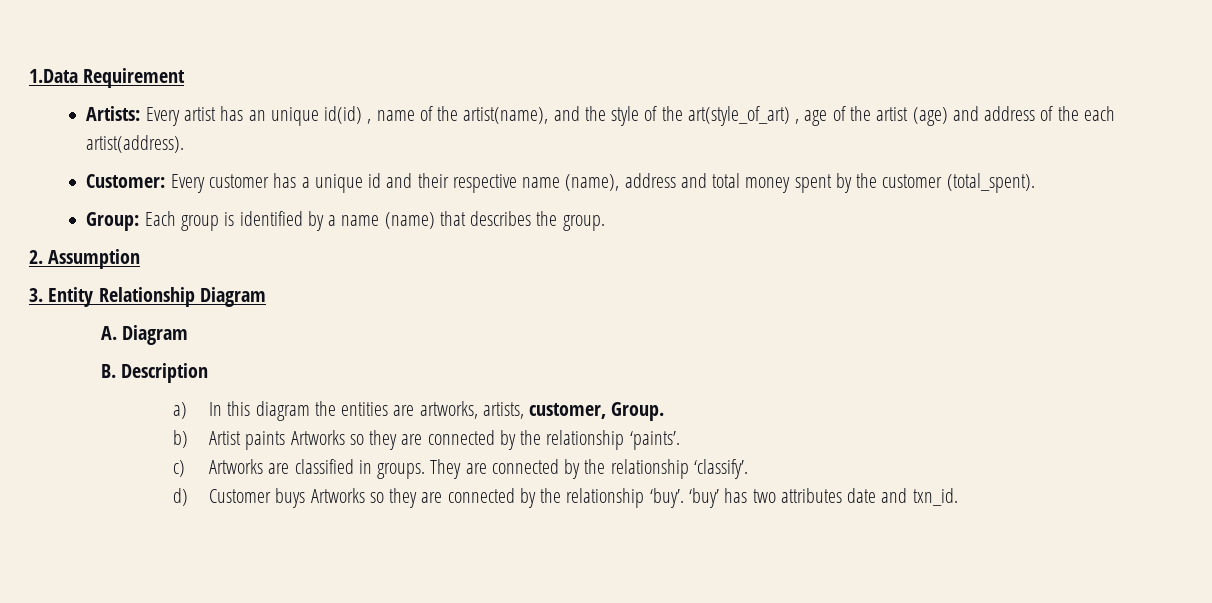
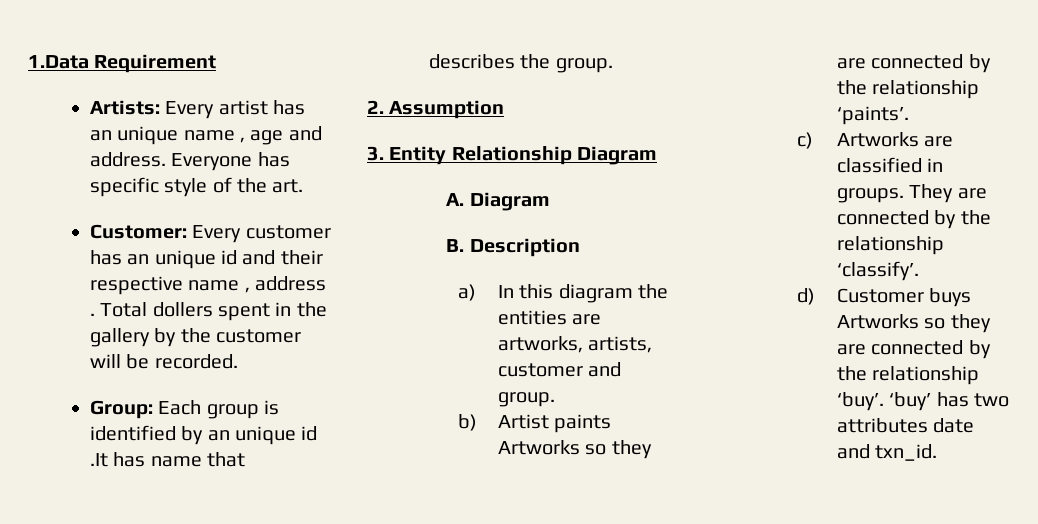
- Artists: Every artist has an unique id(id) , name of the artist(name), and the style of the art(style_of_art) , age of the artist (age) and address of the each artist(address).
+ Artists: Every artist has an unique name , age and address. Everyone has specific style of the art.
- Customer: Every customer has a unique id and their respective name (name), address and total money spent by the customer (total_spent).
+ Customer: Every customer has an unique id and their respective name , address . Total dollers spent in the gallery by the customer will be recorded.
- Group: Each group is identified by a name (name) that describes the group.
+ Group: Each group is identified by an unique id .It has name that describes the group.
- a) In this diagram the entities are artworks, artists, customer, Group.
+ a) In this diagram the entities are artworks, artists, customer and group.

